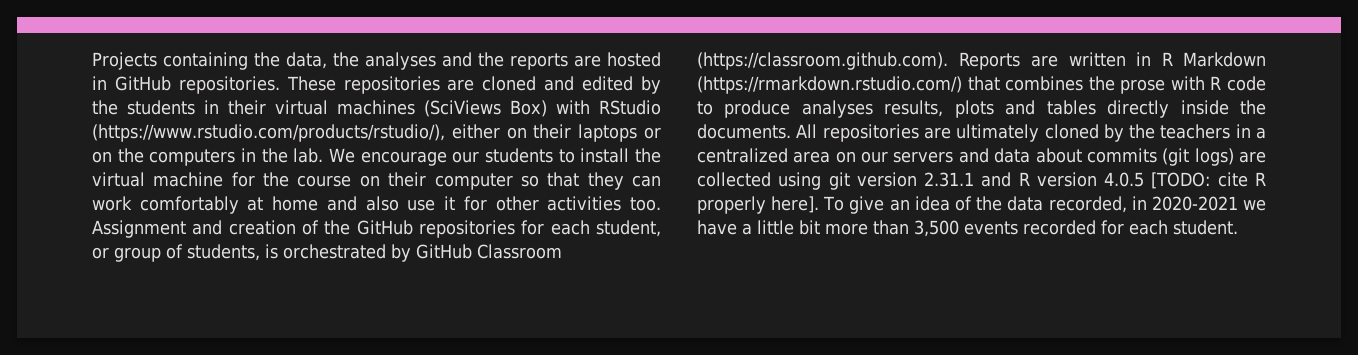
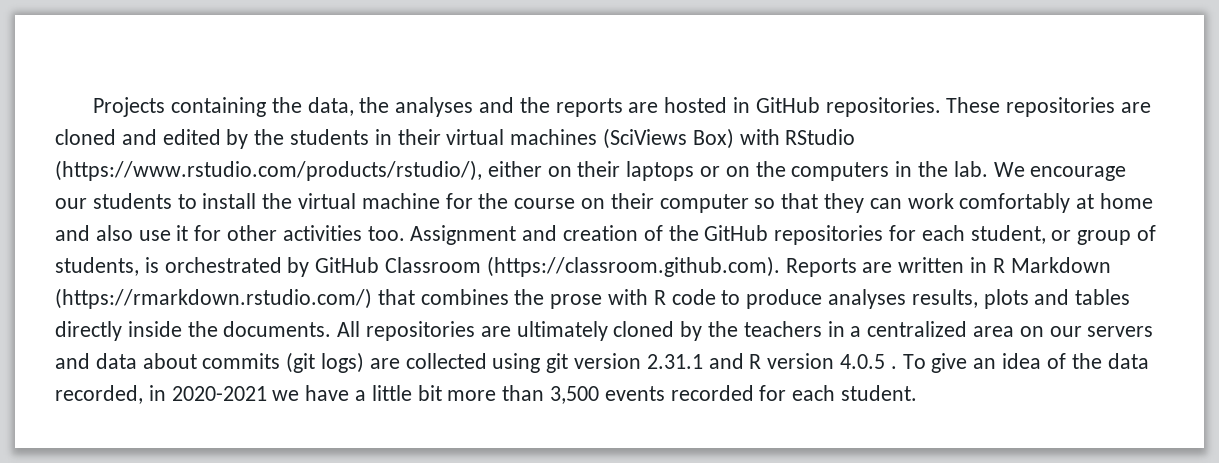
- All repositories are ultimately cloned by the teachers in a centralized area on our servers and data about commits (git logs) are collected using git version 2.31.1 and R version 4.0.5 [TODO: cite R properly here].
+ All repositories are ultimately cloned by the teachers in a centralized area on our servers and data about commits (git logs) are collected using git version 2.31.1 and R version 4.0.5 .

